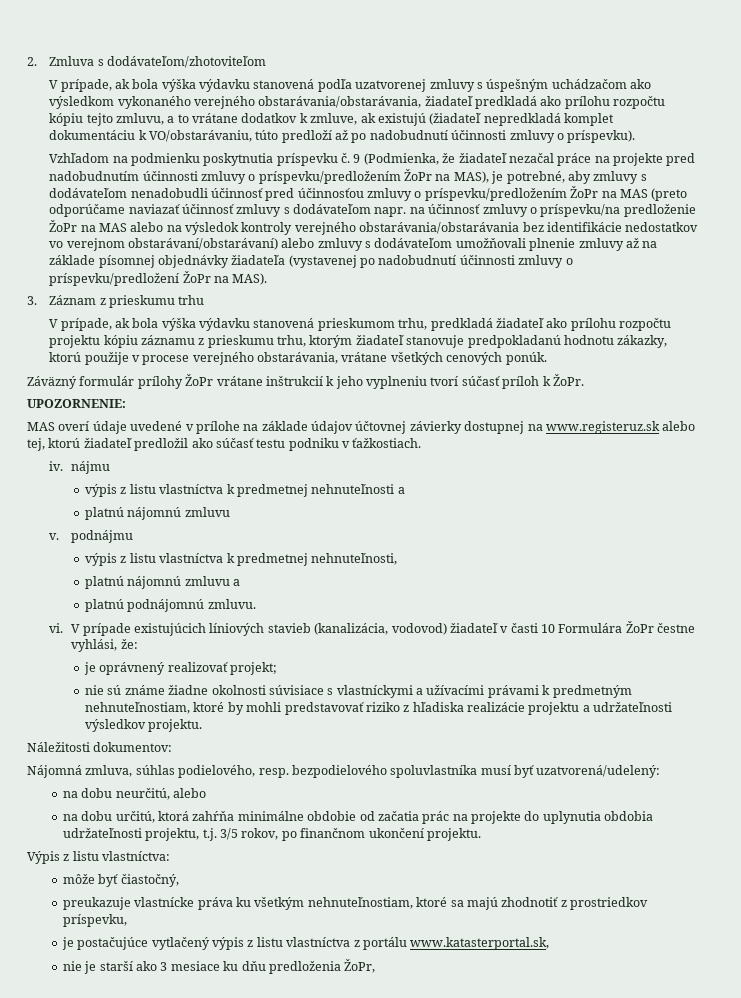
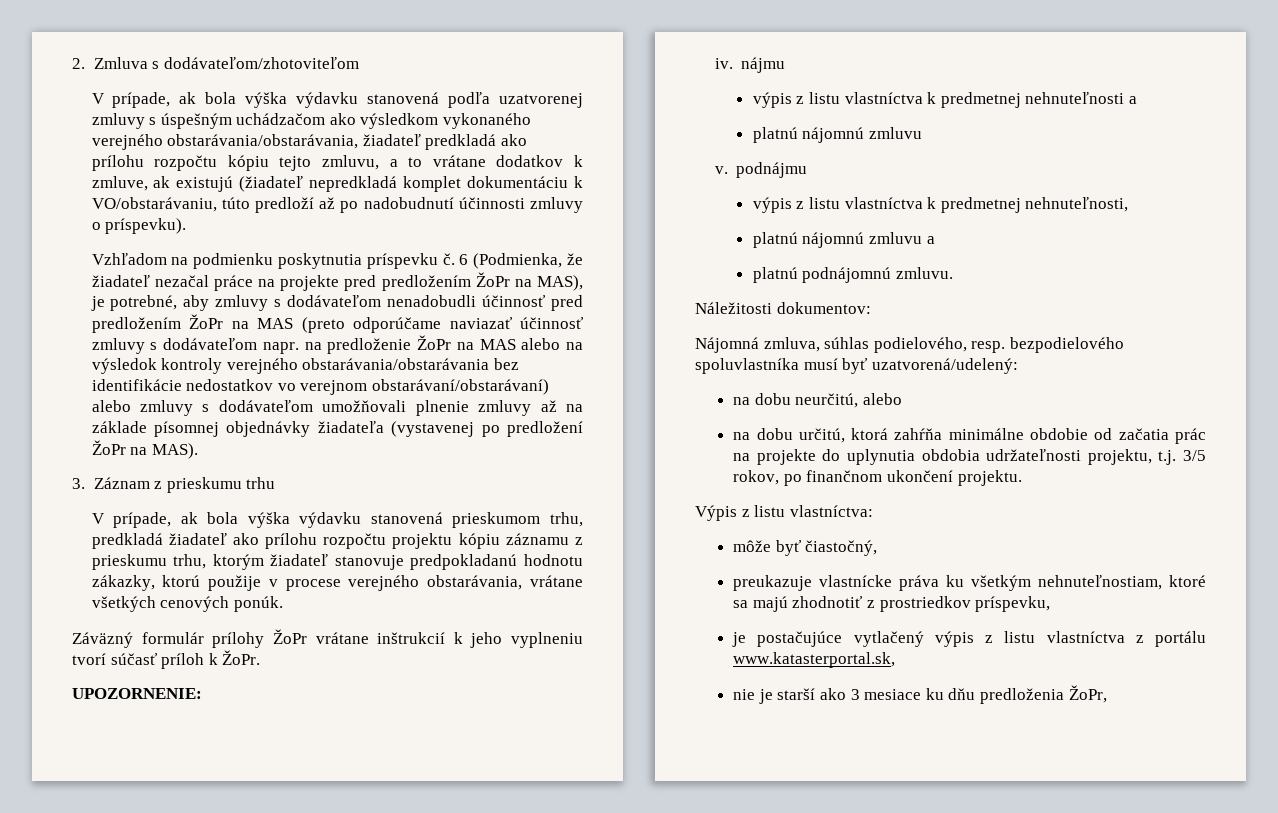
- 9 (Podmienka, že žiadateľ nezačal práce na projekte pred nadobudnutím účinnosti zmluvy o príspevku/predložením ŽoPr na MAS), je potrebné, aby zmluvy s dodávateľom nenadobudli účinnosť pred účinnosťou zmluvy o príspevku/predložením ŽoPr na MAS (preto odporúčame naviazať účinnosť zmluvy s dodávateľom napr. na účinnosť zmluvy o príspevku/na predloženie ŽoPr na MAS alebo na výsledok kontroly verejného obstarávania/obstarávania bez identifikácie nedostatkov vo verejnom obstarávaní/obstarávaní) alebo zmluvy s dodávateľom umožňovali plnenie zmluvy až na základe písomnej objednávky žiadateľa (vystavenej po nadobudnutí účinnosti zmluvy o príspevku/predložení ŽoPr na MAS).
+ 6 (Podmienka, že žiadateľ nezačal práce na projekte pred predložením ŽoPr na MAS), je potrebné, aby zmluvy s dodávateľom nenadobudli účinnosť pred predložením ŽoPr na MAS (preto odporúčame naviazať účinnosť zmluvy s dodávateľom napr. na predloženie ŽoPr na MAS alebo na výsledok kontroly verejného obstarávania/obstarávania bez identifikácie nedostatkov vo verejnom obstarávaní/obstarávaní) alebo zmluvy s dodávateľom umožňovali plnenie zmluvy až na základe písomnej objednávky žiadateľa (vystavenej po predložení ŽoPr na MAS).
- MAS overí údaje uvedené v prílohe na základe údajov účtovnej závierky dostupnej na www.registeruz.sk alebo tej, ktorú žiadateľ predložil ako súčasť testu podniku v ťažkostiach.
- vi. V prípade existujúcich líniových stavieb (kanalizácia, vodovod) žiadateľ v časti 10 Formulára ŽoPr čestne vyhlási, že:
- je oprávnený realizovať projekt;
- nie sú známe žiadne okolnosti súvisiace s vlastníckymi a užívacími právami k predmetným nehnuteľnostiam, ktoré by mohli predstavovať riziko z hľadiska realizácie projektu a udržateľnosti výsledkov projektu.

